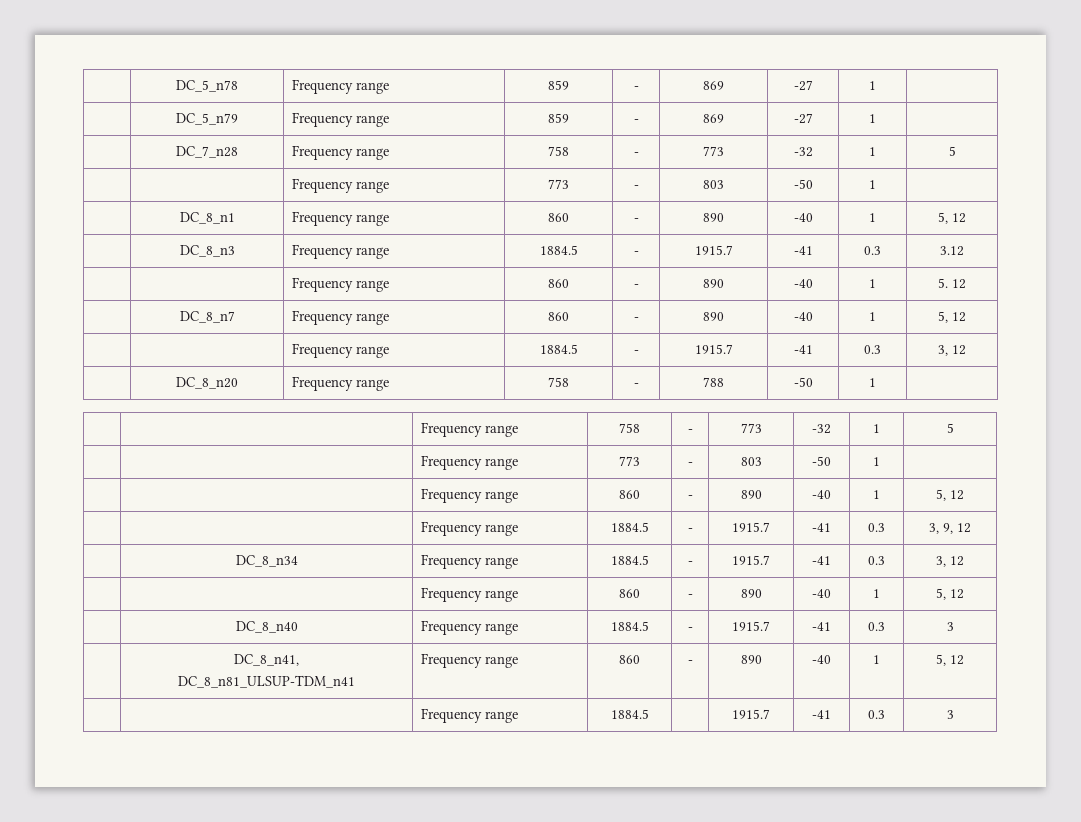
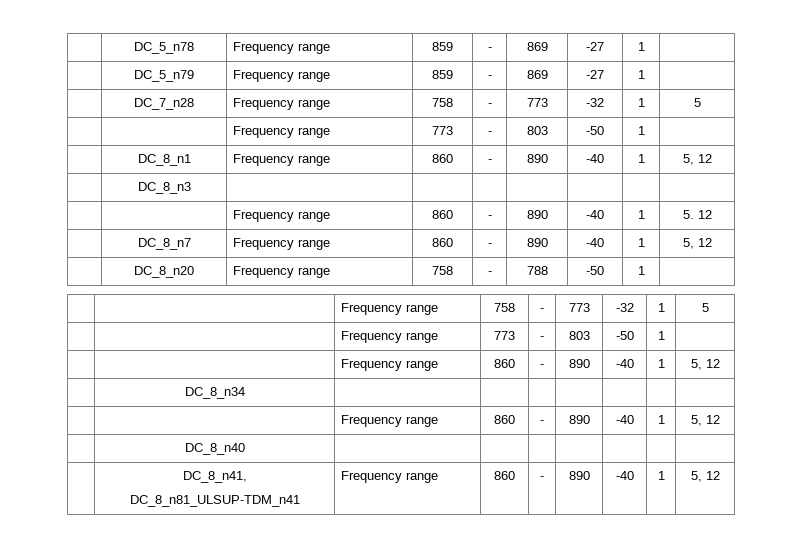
- | DC_8_n3 | Frequency range | 1884.5 | - | 1915.7 | -41 | 0.3 | 3.12
+ | DC_8_n3 | | | | | | |
- | | Frequency range | 1884.5 | - | 1915.7 | -41 | 0.3 | 3, 12
- | | Frequency range | 1884.5 | - | 1915.7 | -41 | 0.3 | 3, 9, 12
- | DC_8_n34 | Frequency range | 1884.5 | - | 1915.7 | -41 | 0.3 | 3, 12
+ | DC_8_n34 | | | | | | |
- | DC_8_n40 | Frequency range | 1884.5 | - | 1915.7 | -41 | 0.3 | 3
+ | DC_8_n40 | | | | | | |
- | | Frequency range | 1884.5 | | 1915.7 | -41 | 0.3 | 3

